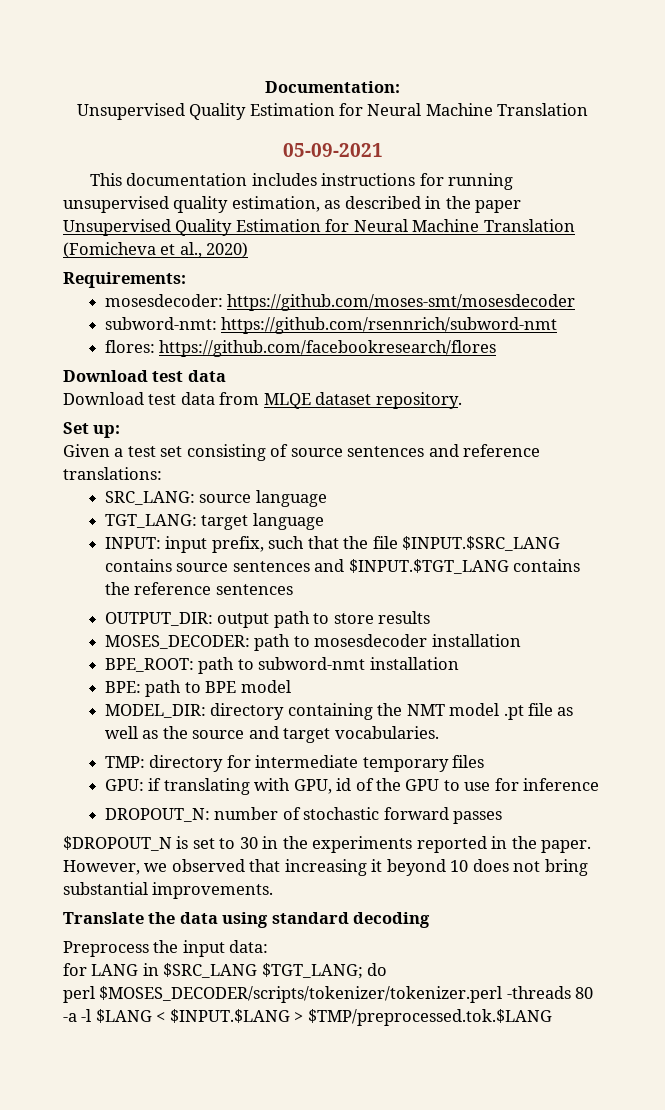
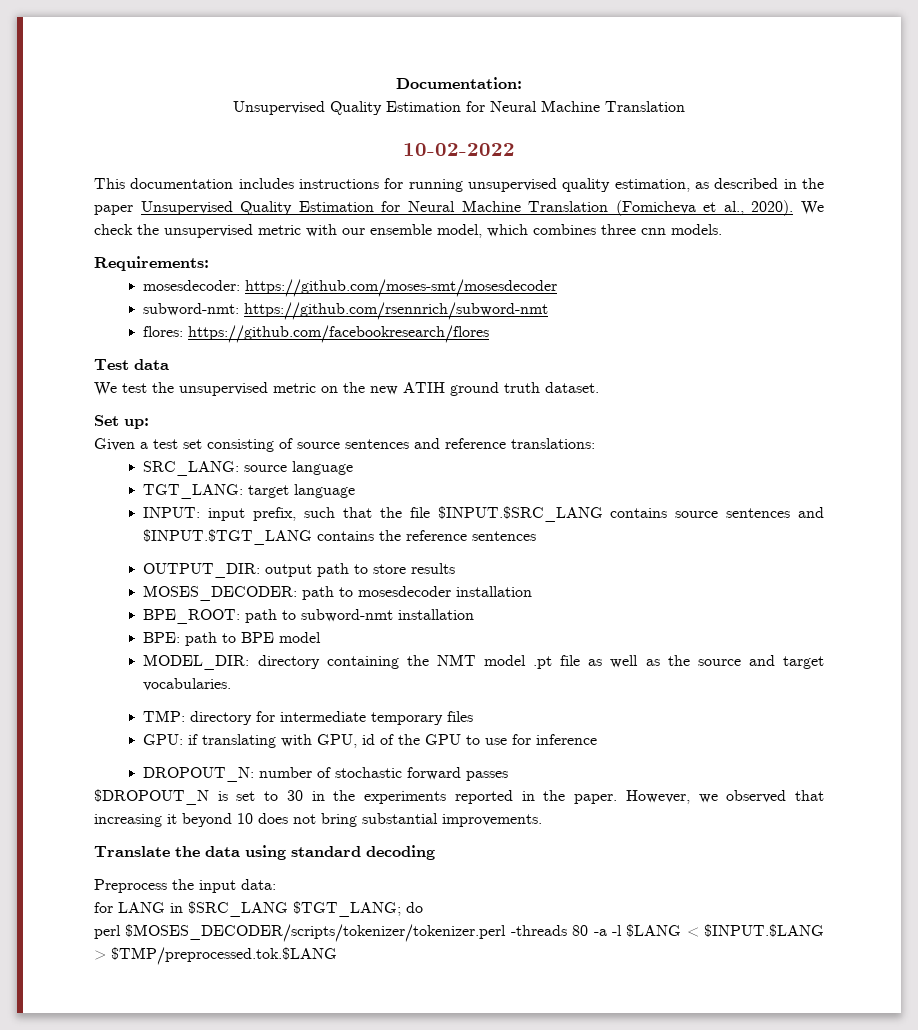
- 05-09-2021
+ 10-02-2022
- This documentation includes instructions for running unsupervised quality estimation, as described in the paper Unsupervised Quality Estimation for Neural Machine Translation (Fomicheva et al., 2020)
+ This documentation includes instructions for running unsupervised quality estimation, as described in the paper Unsupervised Quality Estimation for Neural Machine Translation (Fomicheva et al., 2020). We check the unsupervised metric with our ensemble model, which combines three cnn models.
  flores: https://github.com/facebookresearch/flores
- Download test data
+ Test data
- Download test data from MLQE dataset repository.
+ We test the unsupervised metric on the new ATIH ground truth dataset.

